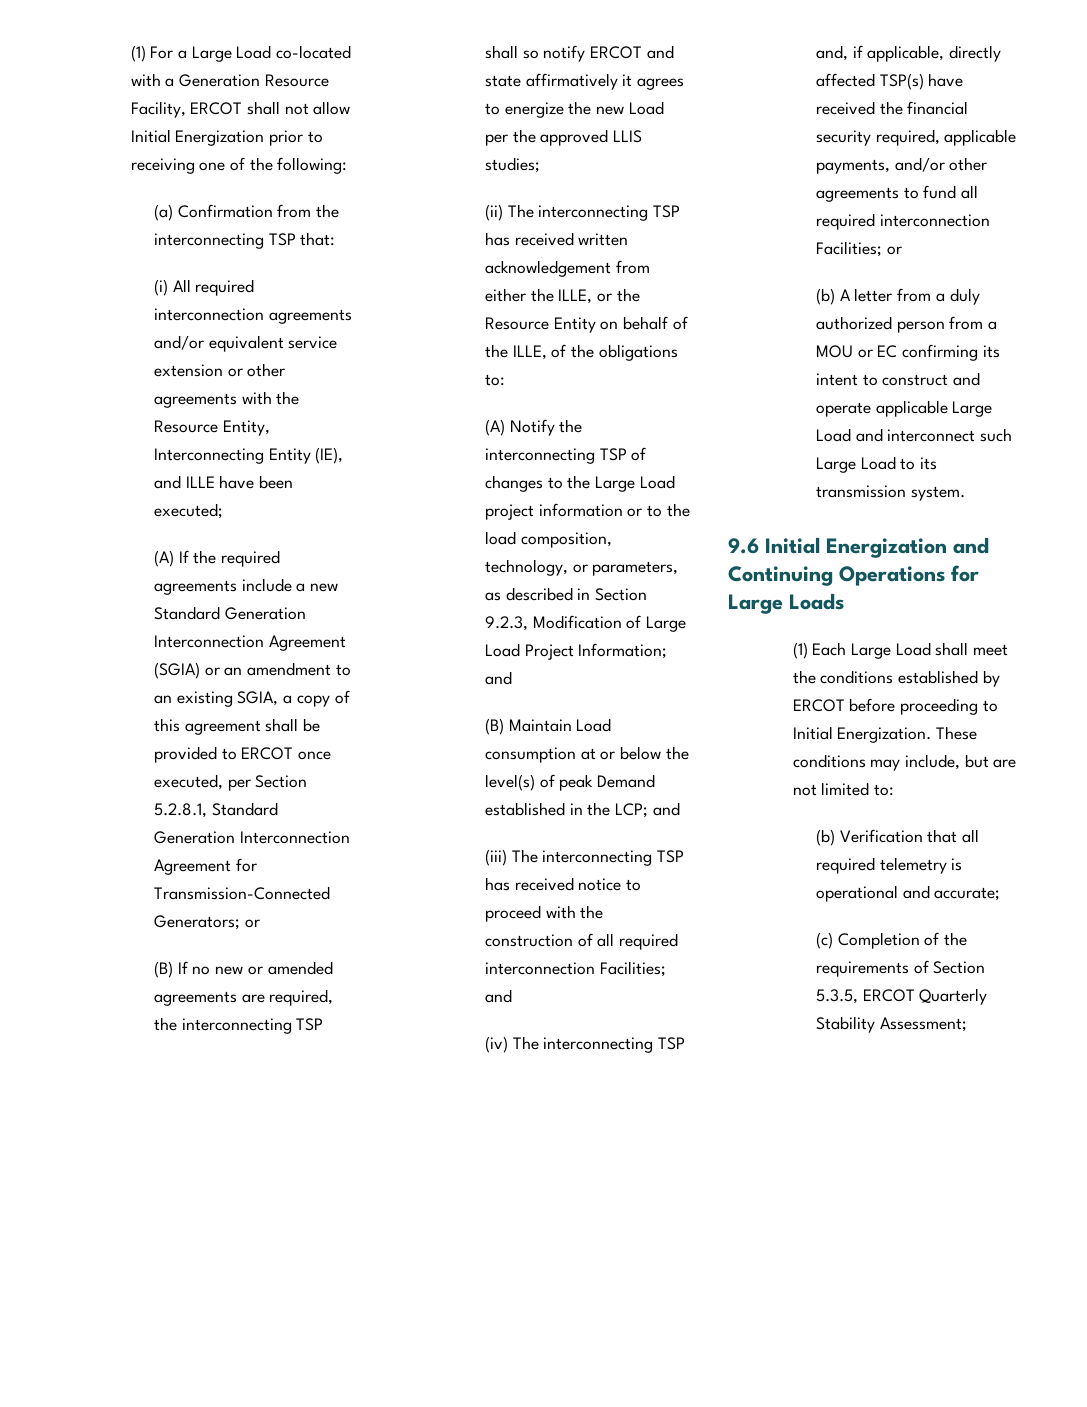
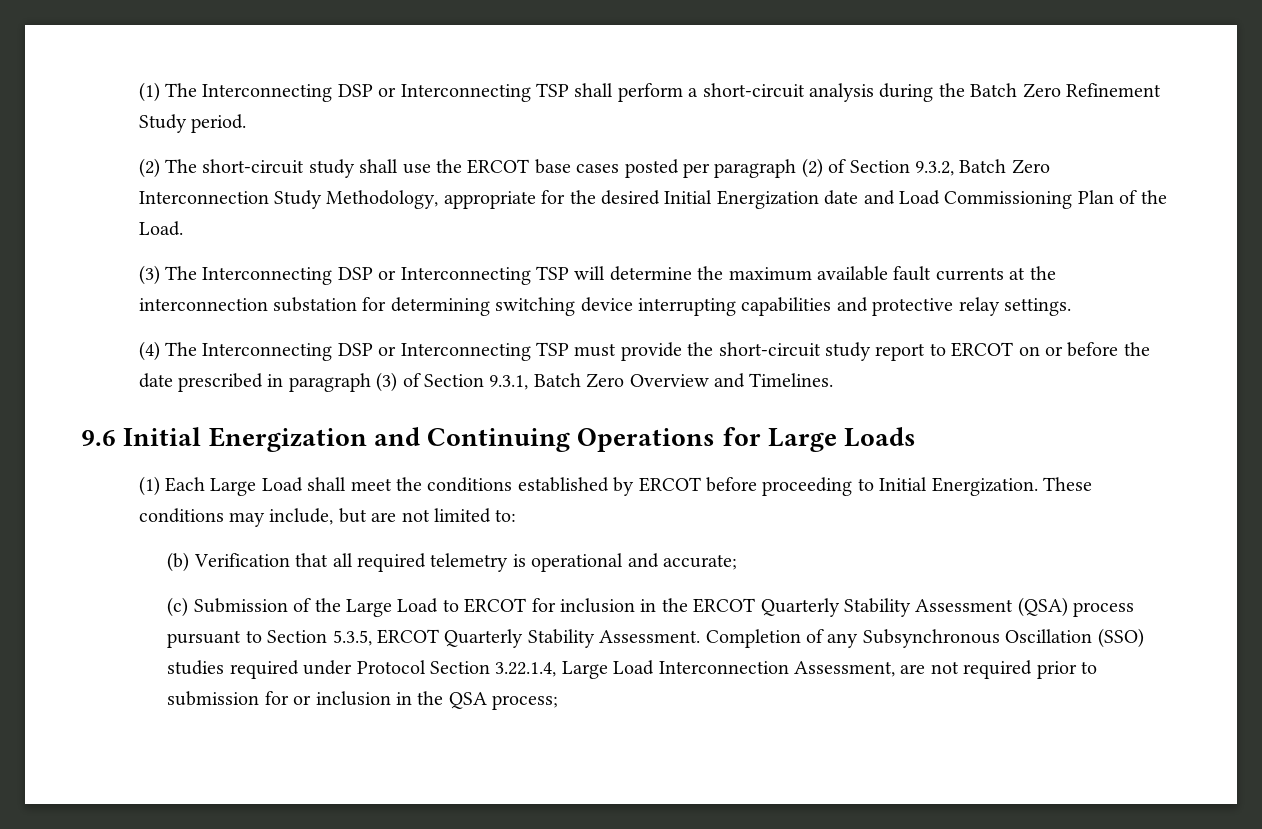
- (1) For a Large Load co-located with a Generation Resource Facility, ERCOT shall not allow Initial Energization prior to receiving one of the following:
- (a) Confirmation from the interconnecting TSP that:
- (i) All required interconnection agreements and/or equivalent service extension or other agreements with the Resource Entity, Interconnecting Entity (IE), and ILLE have been executed;
- (A) If the required agreements include a new Standard Generation Interconnection Agreement (SGIA) or an amendment to an existing SGIA, a copy of this agreement shall be provided to ERCOT once executed, per Section 5.2.8.1, Standard Generation Interconnection Agreement for Transmission-Connected Generators; or
- (B) If no new or amended agreements are required, the interconnecting TSP shall so notify ERCOT and state affirmatively it agrees to energize the new Load per the approved LLIS studies;
- (ii) The interconnecting TSP has received written acknowledgement from either the ILLE, or the Resource Entity on behalf of the ILLE, of the obligations to:
- (A) Notify the interconnecting TSP of changes to the Large Load project information or to the load composition, technology, or parameters, as described in Section 9.2.3, Modification of Large Load Project Information; and
- (B) Maintain Load consumption at or below the level(s) of peak Demand established in the LCP; and
- (iii) The interconnecting TSP has received notice to proceed with the construction of all required interconnection Facilities; and
- (iv) The interconnecting TSP and, if applicable, directly affected TSP(s) have received the financial security required, applicable payments, and/or other agreements to fund all required interconnection Facilities; or
- (b) A letter from a duly authorized person from a MOU or EC confirming its intent to construct and operate applicable Large Load and interconnect such Large Load to its transmission system.
+ (1) The Interconnecting DSP or Interconnecting TSP shall perform a short-circuit analysis during the Batch Zero Refinement Study period.
+ (2) The short-circuit study shall use the ERCOT base cases posted per paragraph (2) of Section 9.3.2, Batch Zero Interconnection Study Methodology, appropriate for the desired Initial Energization date and Load Commissioning Plan of the Load.
+ (3) The Interconnecting DSP or Interconnecting TSP will determine the maximum available fault currents at the interconnection substation for determining switching device interrupting capabilities and protective relay settings.
+ (4) The Interconnecting DSP or Interconnecting TSP must provide the short-circuit study report to ERCOT on or before the date prescribed in paragraph (3) of Section 9.3.1, Batch Zero Overview and Timelines.
- (c) Completion of the requirements of Section 5.3.5, ERCOT Quarterly Stability Assessment;
+ (c) Submission of the Large Load to ERCOT for inclusion in the ERCOT Quarterly Stability Assessment (QSA) process pursuant to Section 5.3.5, ERCOT Quarterly Stability Assessment. Completion of any Subsynchronous Oscillation (SSO) studies required under Protocol Section 3.22.1.4, Large Load Interconnection Assessment, are not required prior to submission for or inclusion in the QSA process;

